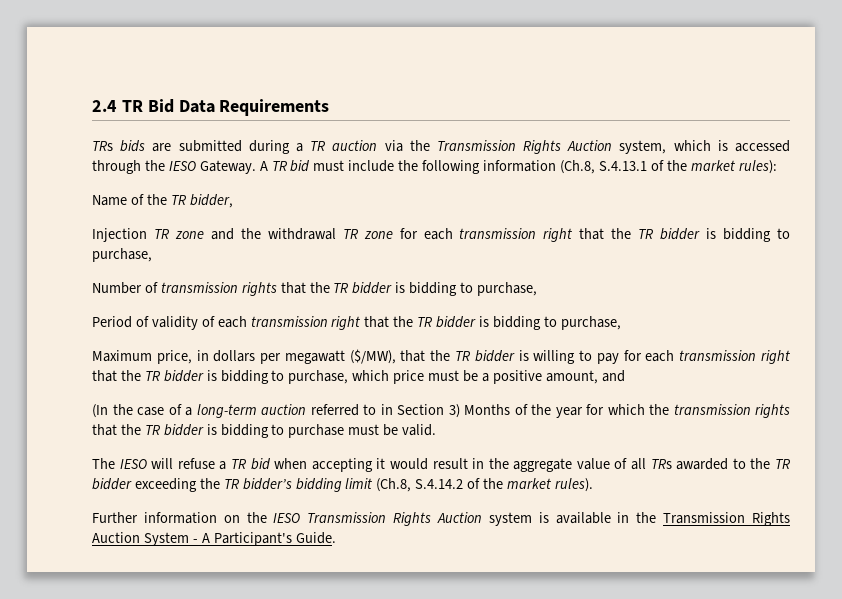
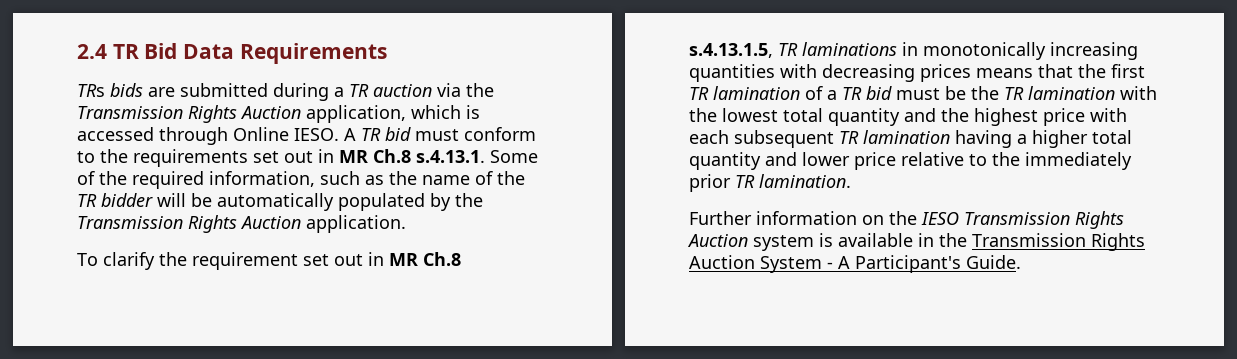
- TRs bids are submitted during a TR auction via the Transmission Rights Auction system, which is accessed through the IESO Gateway.
+ TRs bids are submitted during a TR auction via the Transmission Rights Auction application, which is accessed through Online IESO.
- A TR bid must include the following information (Ch.8, S.4.13.1 of the market rules):
- Name of the TR bidder,
- Injection TR zone and the withdrawal TR zone for each transmission right that the TR bidder is bidding to purchase,
- Number of transmission rights that the TR bidder is bidding to purchase,
- Period of validity of each transmission right that the TR bidder is bidding to purchase,
- Maximum price, in dollars per megawatt ($/MW), that the TR bidder is willing to pay for each transmission right that the TR bidder is bidding to purchase, which price must be a positive amount, and
- (In the case of a long-term auction referred to in Section 3) Months of the year for which the transmission rights that the TR bidder is bidding to purchase must be valid.
- The IESO will refuse a TR bid when accepting it would result in the aggregate value of all TRs awarded to the TR bidder exceeding the TR bidder’s bidding limit (Ch.8, S.4.14.2 of the market rules).
+ A TR bid must conform to the requirements set out in MR Ch.8 s.4.13.1. Some of the required information, such as the name of the TR bidder will be automatically populated by the Transmission Rights Auction application.
+ To clarify the requirement set out in MR Ch.8 s.4.13.1.5, TR laminations in monotonically increasing quantities with decreasing prices means that the first TR lamination of a TR bid must be the TR lamination with the lowest total quantity and the highest price with each subsequent TR lamination having a higher total quantity and lower price relative to the immediately prior TR lamination.

